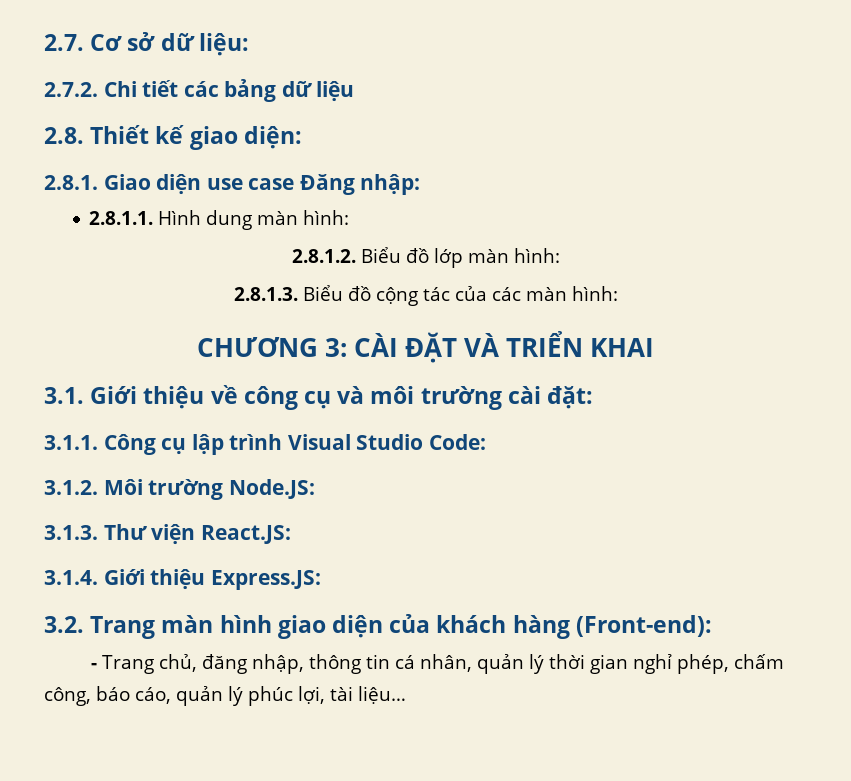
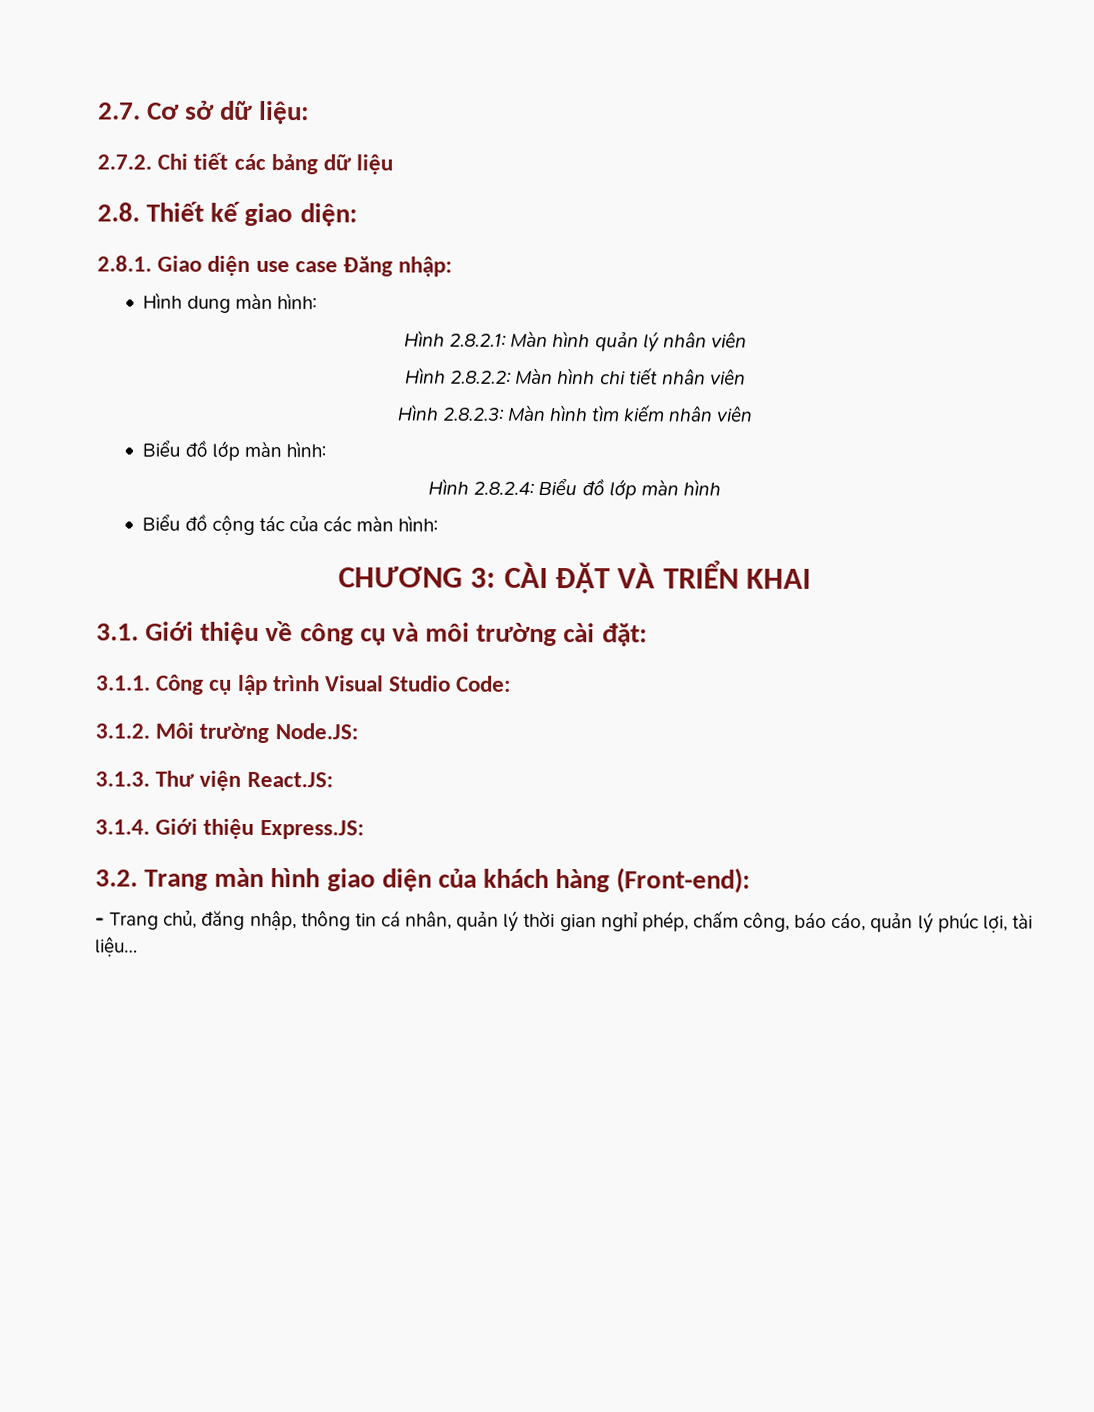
- 2.8.1.1. Hình dung màn hình:
+ Hình dung màn hình:
- 2.8.1.2. Biểu đồ lớp màn hình:
+ Hình 2.8.2.1: Màn hình quản lý nhân viên
+ Hình 2.8.2.2: Màn hình chi tiết nhân viên
+ Hình 2.8.2.3: Màn hình tìm kiếm nhân viên
+ Biểu đồ lớp màn hình:
- 2.8.1.3. Biểu đồ cộng tác của các màn hình:
+ Hình 2.8.2.4: Biểu đồ lớp màn hình
+ Biểu đồ cộng tác của các màn hình:

